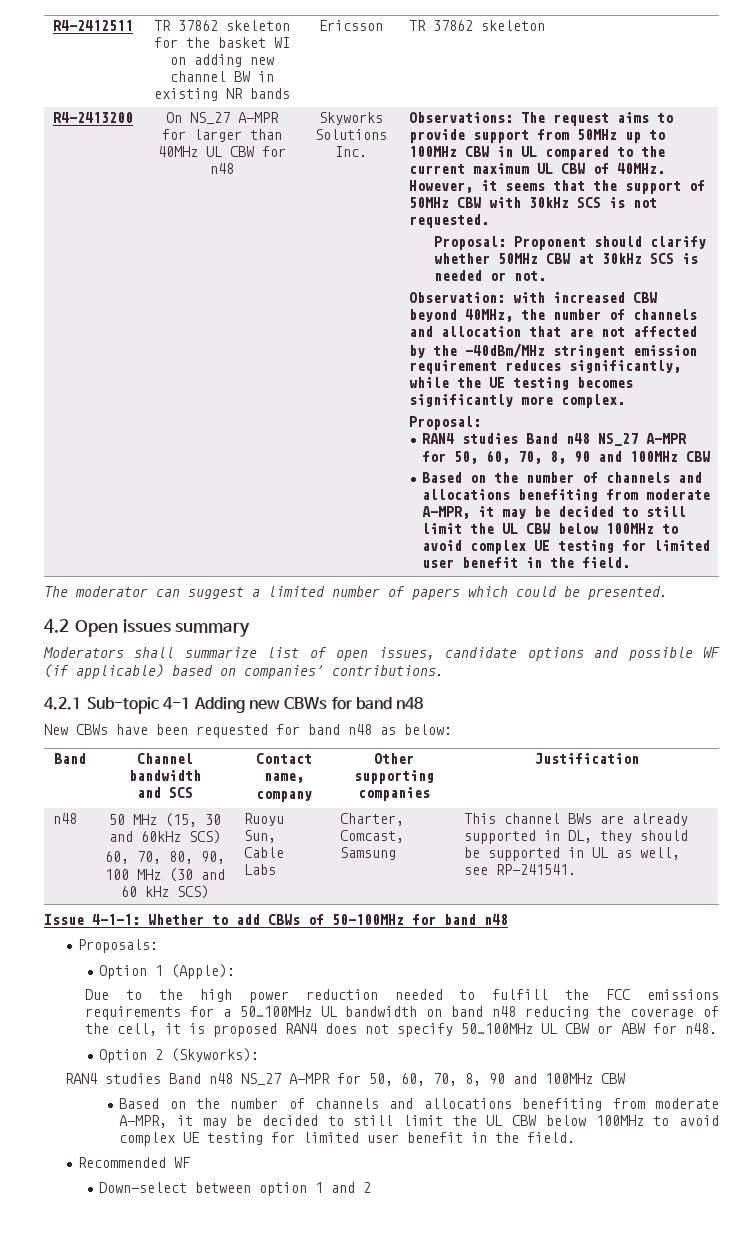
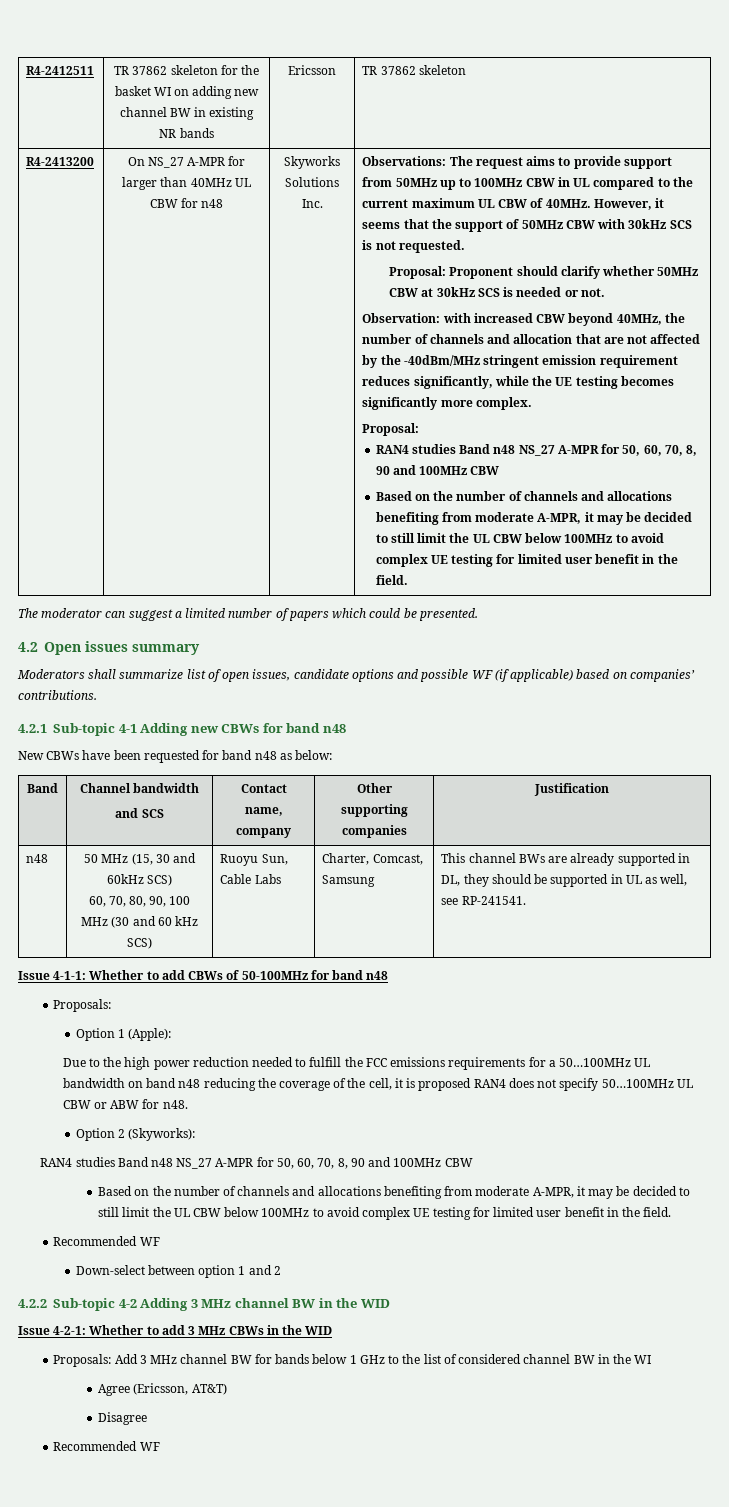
+ 4.2.2 Sub-topic 4-2 Adding 3 MHz channel BW in the WID
+ Issue 4-2-1: Whether to add 3 MHz CBWs in the WID
+ Proposals: Add 3 MHz channel BW for bands below 1 GHz to the list of considered channel BW in the WI
+ Agree (Ericsson, AT&T)
+ Disagree
+ Recommended WF

